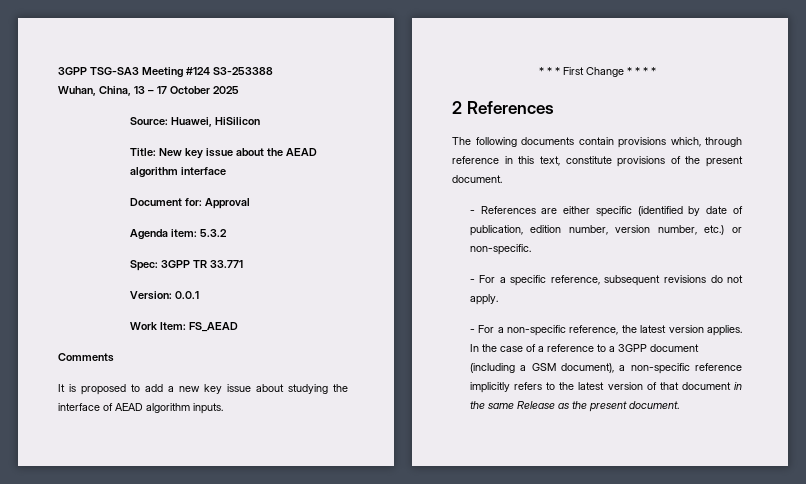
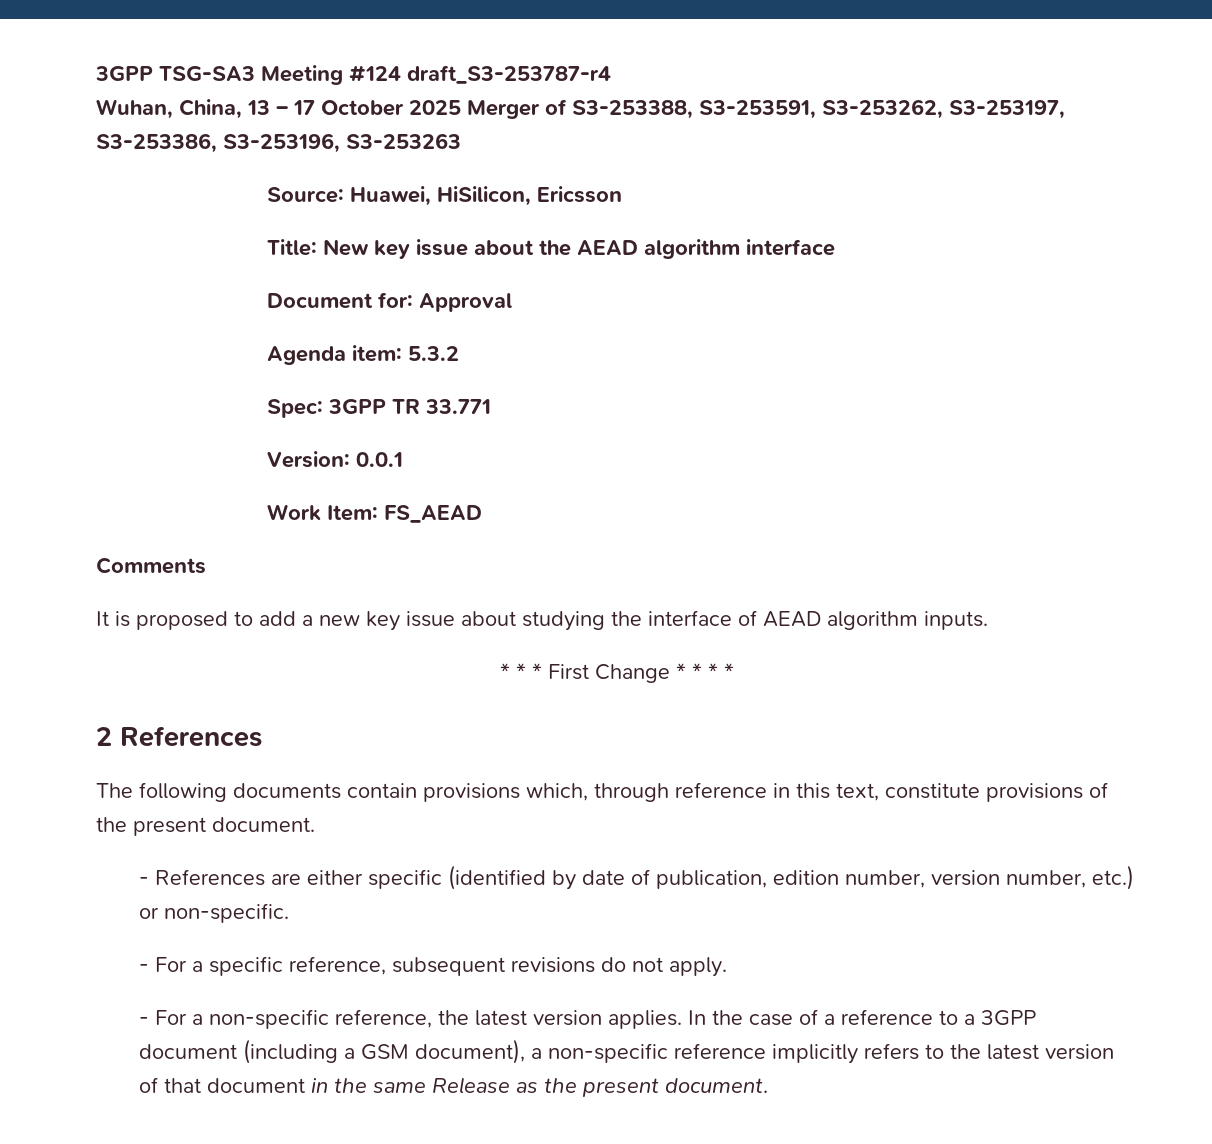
- 3GPP TSG-SA3 Meeting #124 S3-253388
+ 3GPP TSG-SA3 Meeting #124 draft_S3-253787-r4
- Wuhan, China, 13 – 17 October 2025
+ Wuhan, China, 13 – 17 October 2025 Merger of S3-253388, S3-253591, S3-253262, S3-253197, S3-253386, S3-253196, S3-253263
- Source: Huawei, HiSilicon
+ Source: Huawei, HiSilicon, Ericsson

